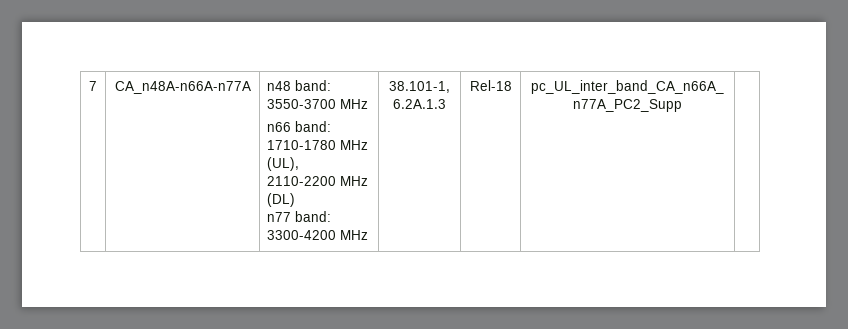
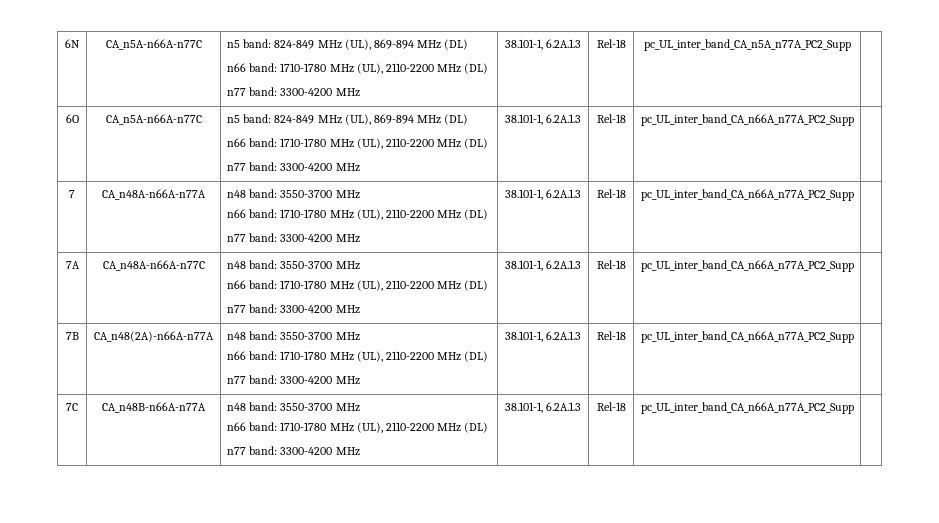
+ 6N | CA_n5A-n66A-n77C | n5 band: 824-849 MHz (UL), 869-894 MHz (DL)
+ n66 band: 1710-1780 MHz (UL), 2110-2200 MHz (DL)
+ n77 band: 3300-4200 MHz | 38.101-1, 6.2A.1.3 | Rel-18 | pc_UL_inter_band_CA_n5A_n77A_PC2_Supp |
+ 6O | CA_n5A-n66A-n77C | n5 band: 824-849 MHz (UL), 869-894 MHz (DL)
+ n66 band: 1710-1780 MHz (UL), 2110-2200 MHz (DL)
+ n77 band: 3300-4200 MHz | 38.101-1, 6.2A.1.3 | Rel-18 | pc_UL_inter_band_CA_n66A_n77A_PC2_Supp |
+ 7A | CA_n48A-n66A-n77C | n48 band: 3550-3700 MHz
+ n66 band: 1710-1780 MHz (UL), 2110-2200 MHz (DL)
+ n77 band: 3300-4200 MHz | 38.101-1, 6.2A.1.3 | Rel-18 | pc_UL_inter_band_CA_n66A_n77A_PC2_Supp |
+ 7B | CA_n48(2A)-n66A-n77A | n48 band: 3550-3700 MHz
+ n66 band: 1710-1780 MHz (UL), 2110-2200 MHz (DL)
+ n77 band: 3300-4200 MHz | 38.101-1, 6.2A.1.3 | Rel-18 | pc_UL_inter_band_CA_n66A_n77A_PC2_Supp |
+ 7C | CA_n48B-n66A-n77A | n48 band: 3550-3700 MHz
+ n66 band: 1710-1780 MHz (UL), 2110-2200 MHz (DL)
+ n77 band: 3300-4200 MHz | 38.101-1, 6.2A.1.3 | Rel-18 | pc_UL_inter_band_CA_n66A_n77A_PC2_Supp |

